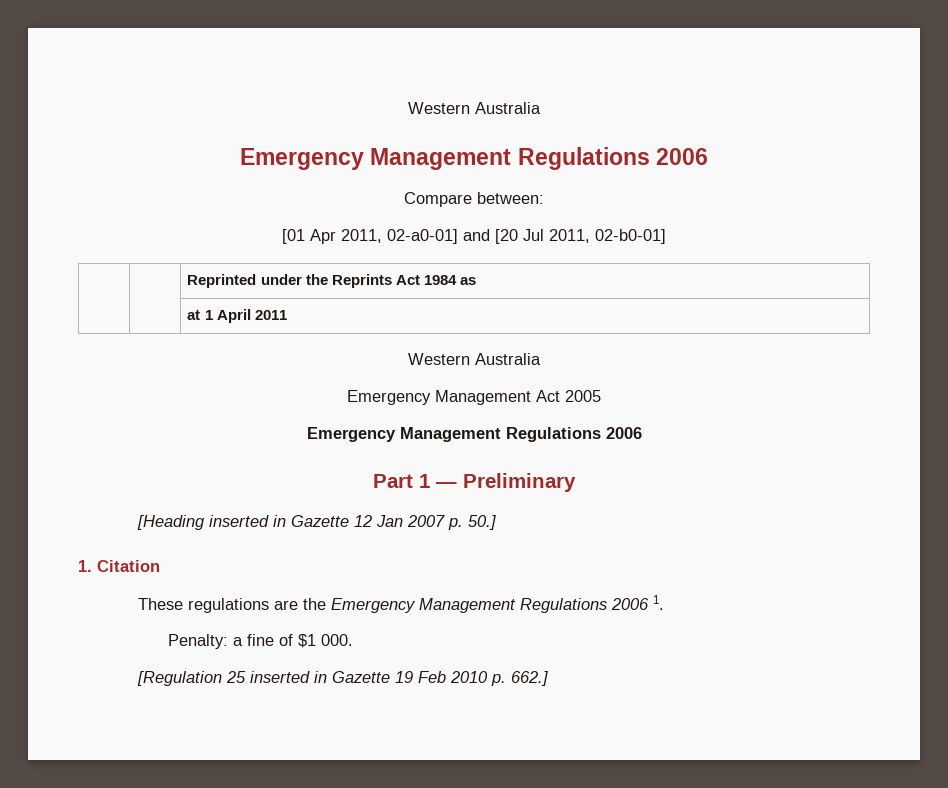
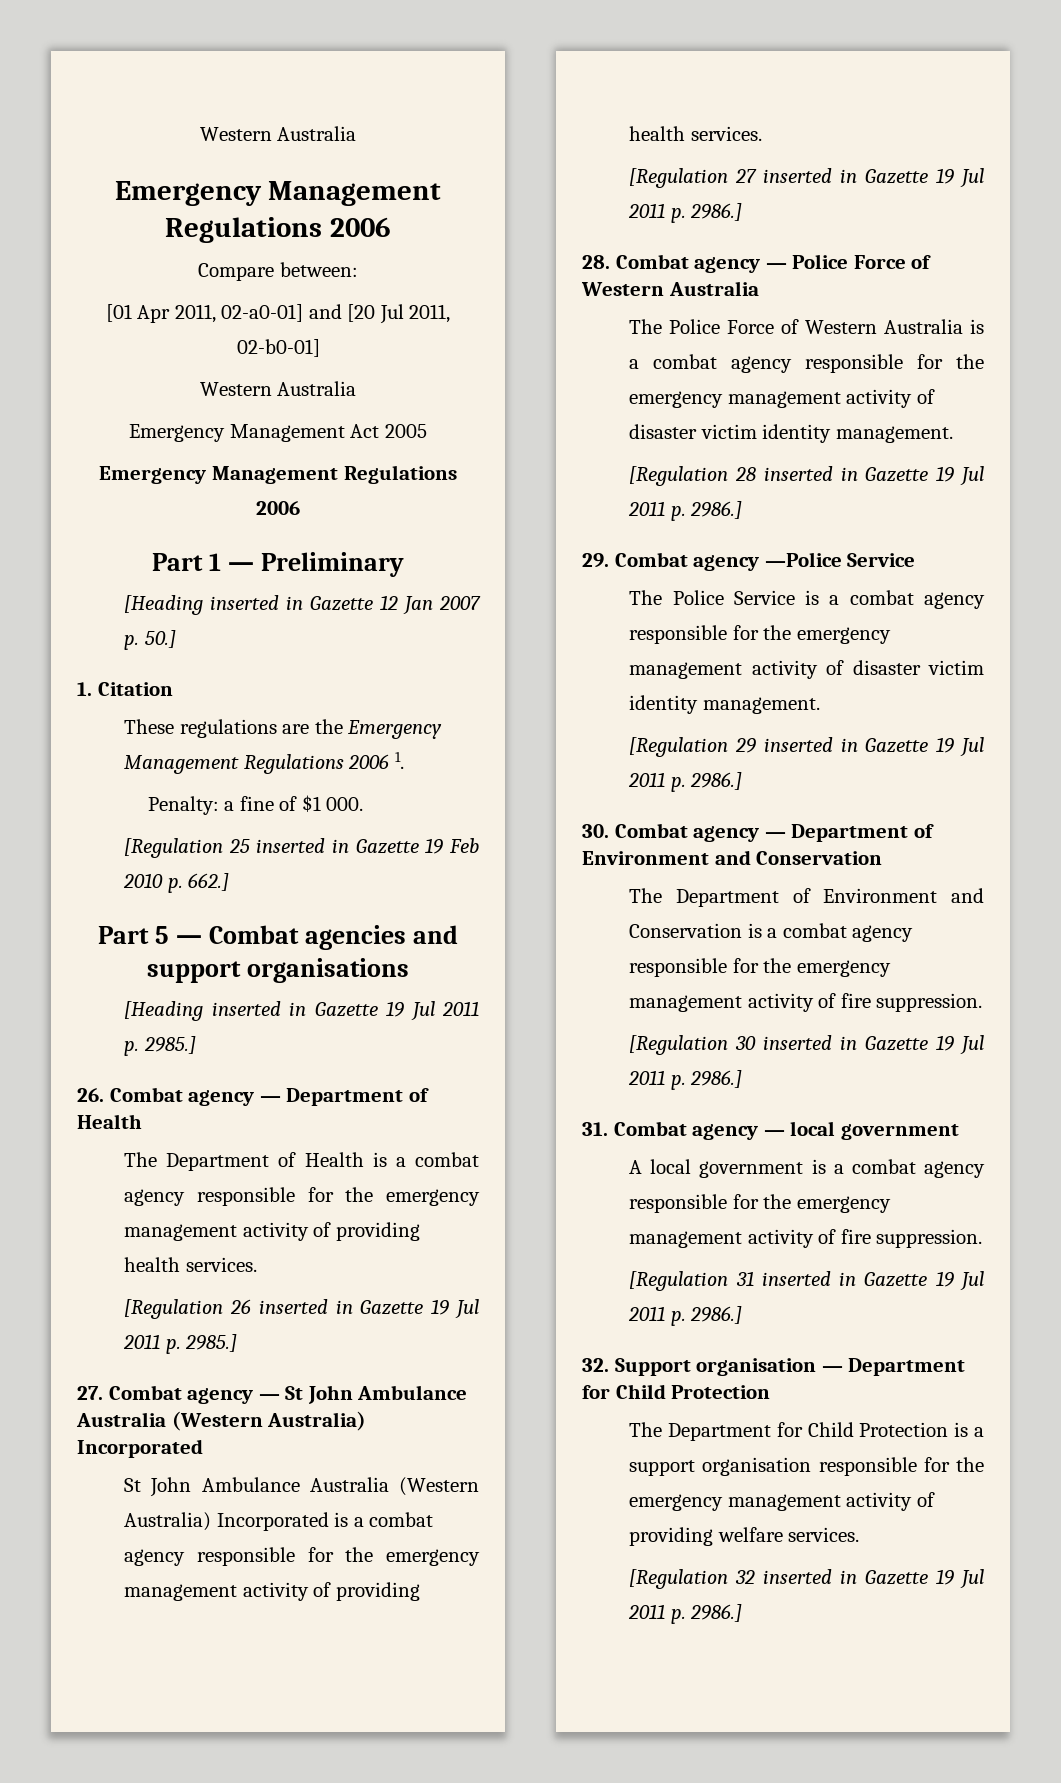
- | | Reprinted under the Reprints Act 1984 as
- | | at 1 April 2011
+ Part 5 — Combat agencies and support organisations
+ [Heading inserted in Gazette 19 Jul 2011 p. 2985.]
+ 26. Combat agency — Department of Health
+ The Department of Health is a combat agency responsible for the emergency management activity of providing health services.
+ [Regulation 26 inserted in Gazette 19 Jul 2011 p. 2985.]
+ 27. Combat agency — St John Ambulance Australia (Western Australia) Incorporated
+ St John Ambulance Australia (Western Australia) Incorporated is a combat agency responsible for the emergency management activity of providing health services.
+ [Regulation 27 inserted in Gazette 19 Jul 2011 p. 2986.]
+ 28. Combat agency — Police Force of Western Australia
+ The Police Force of Western Australia is a combat agency responsible for the emergency management activity of disaster victim identity management.
+ [Regulation 28 inserted in Gazette 19 Jul 2011 p. 2986.]
+ 29. Combat agency —Police Service
+ The Police Service is a combat agency responsible for the emergency management activity of disaster victim identity management.
+ [Regulation 29 inserted in Gazette 19 Jul 2011 p. 2986.]
+ 30. Combat agency — Department of Environment and Conservation
+ The Department of Environment and Conservation is a combat agency responsible for the emergency management activity of fire suppression.
+ [Regulation 30 inserted in Gazette 19 Jul 2011 p. 2986.]
+ 31. Combat agency — local government
+ A local government is a combat agency responsible for the emergency management activity of fire suppression.
+ [Regulation 31 inserted in Gazette 19 Jul 2011 p. 2986.]
+ 32. Support organisation — Department for Child Protection
+ The Department for Child Protection is a support organisation responsible for the emergency management activity of providing welfare services.
+ [Regulation 32 inserted in Gazette 19 Jul 2011 p. 2986.]

